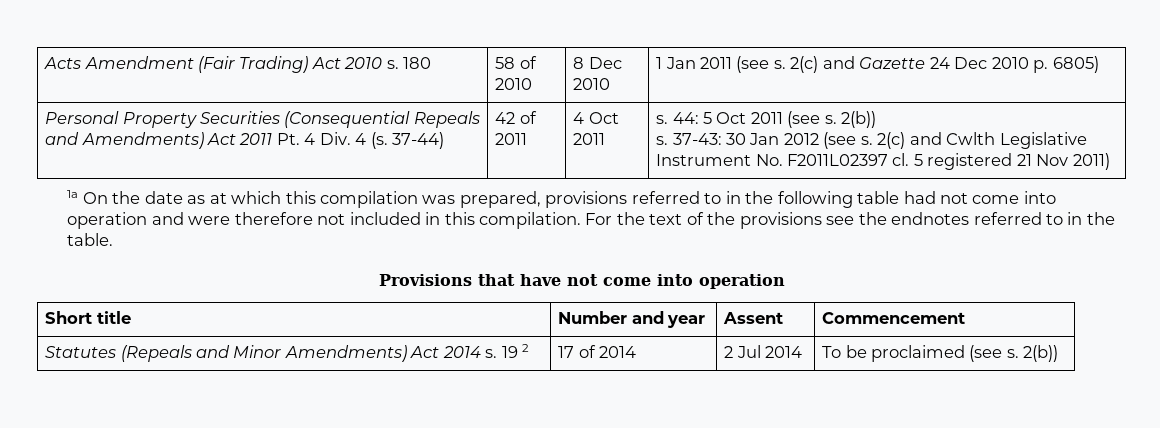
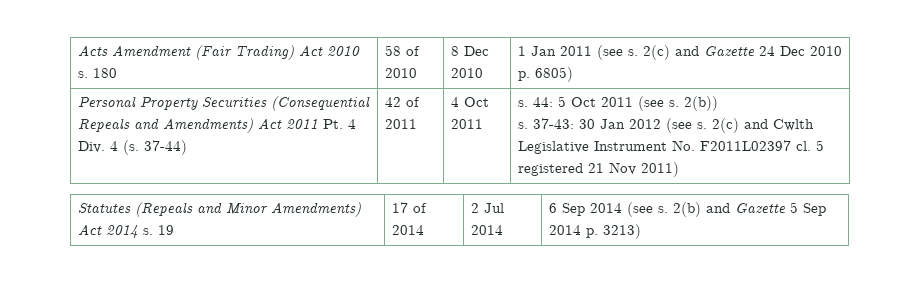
- 1a On the date as at which this compilation was prepared, provisions referred to in the following table had not come into operation and were therefore not included in this compilation. For the text of the provisions see the endnotes referred to in the table.
- Provisions that have not come into operation
- Short title | Number and year | Assent | Commencement
- Statutes (Repeals and Minor Amendments) Act 2014 s. 19 2 | 17 of 2014 | 2 Jul 2014 | To be proclaimed (see s. 2(b))
+ Statutes (Repeals and Minor Amendments) Act 2014 s. 19 | 17 of 2014 | 2 Jul 2014 | 6 Sep 2014 (see s. 2(b) and Gazette 5 Sep 2014 p. 3213)

